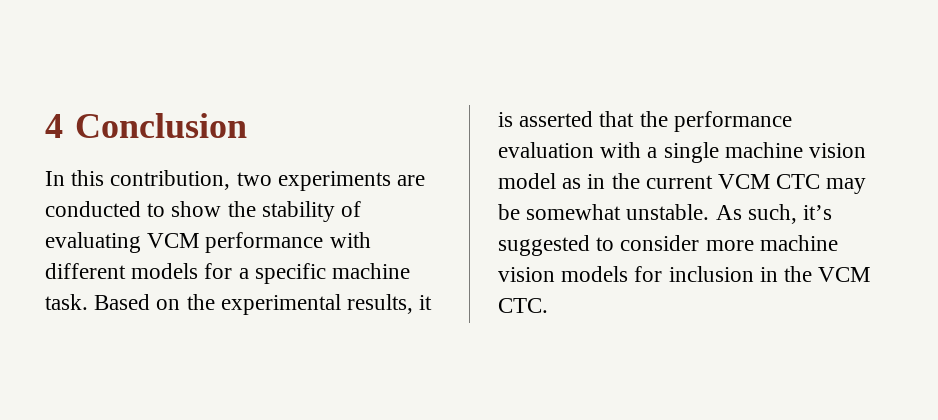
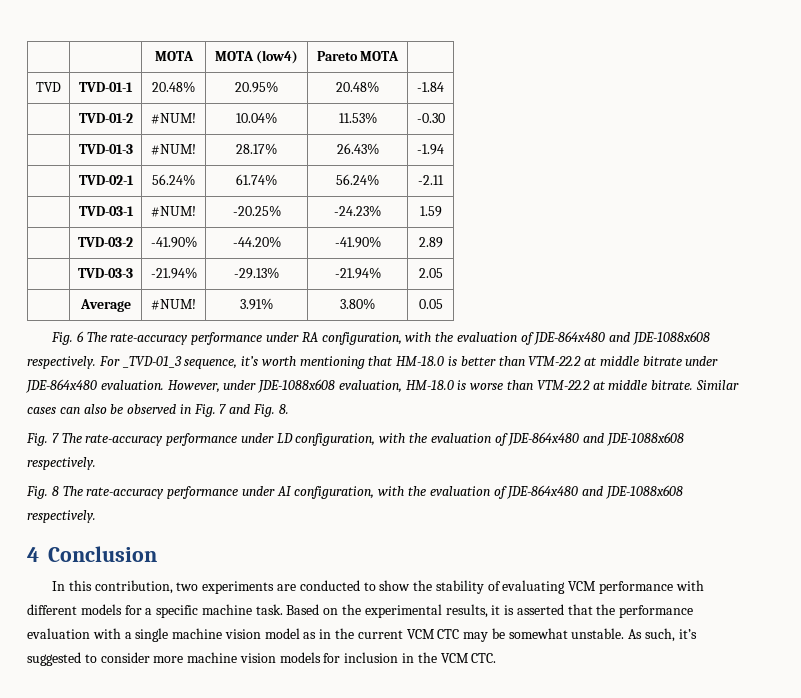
+ | | MOTA | MOTA (low4) | Pareto MOTA |
+ TVD | TVD-01-1 | 20.48% | 20.95% | 20.48% | -1.84
+ | TVD-01-2 | #NUM! | 10.04% | 11.53% | -0.30
+ | TVD-01-3 | #NUM! | 28.17% | 26.43% | -1.94
+ | TVD-02-1 | 56.24% | 61.74% | 56.24% | -2.11
+ | TVD-03-1 | #NUM! | -20.25% | -24.23% | 1.59
+ | TVD-03-2 | -41.90% | -44.20% | -41.90% | 2.89
+ | TVD-03-3 | -21.94% | -29.13% | -21.94% | 2.05
+ | Average | #NUM! | 3.91% | 3.80% | 0.05
+ Fig. 6 The rate-accuracy performance under RA configuration, with the evaluation of JDE-864x480 and JDE-1088x608 respectively. For _TVD-01_3 sequence, it’s worth mentioning that HM-18.0 is better than VTM-22.2 at middle bitrate under JDE-864x480 evaluation. However, under JDE-1088x608 evaluation, HM-18.0 is worse than VTM-22.2 at middle bitrate. Similar cases can also be observed in Fig. 7 and Fig. 8.
+ Fig. 7 The rate-accuracy performance under LD configuration, with the evaluation of JDE-864x480 and JDE-1088x608 respectively.
+ Fig. 8 The rate-accuracy performance under AI configuration, with the evaluation of JDE-864x480 and JDE-1088x608 respectively.

